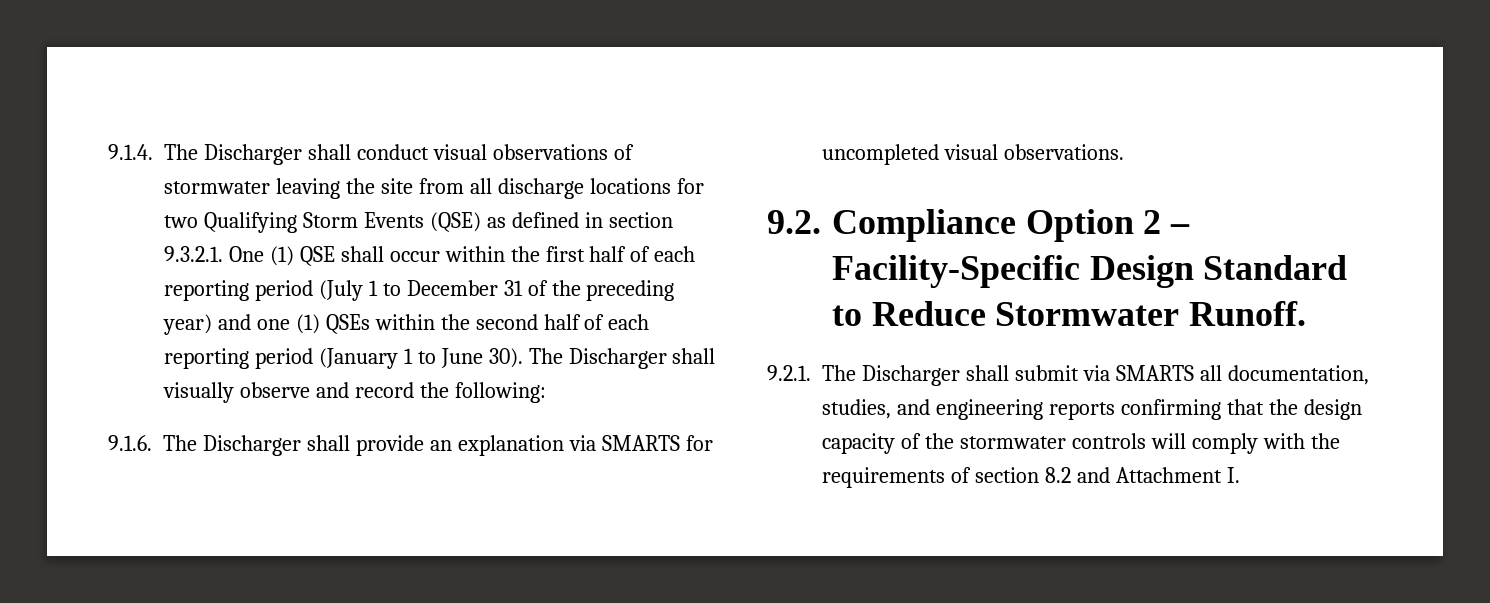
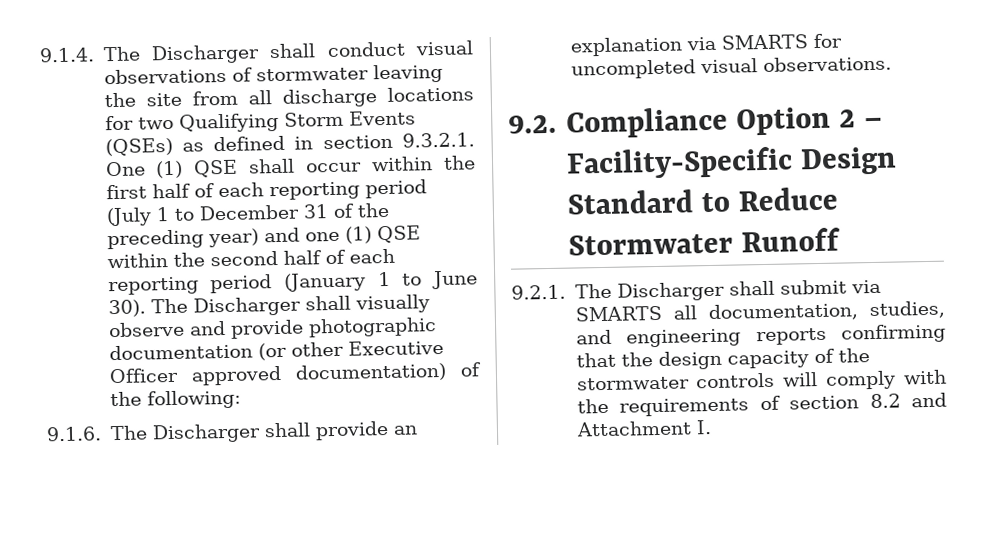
- 9.1.4. The Discharger shall conduct visual observations of stormwater leaving the site from all discharge locations for two Qualifying Storm Events (QSE) as defined in section 9.3.2.1. One (1) QSE shall occur within the first half of each reporting period (July 1 to December 31 of the preceding year) and one (1) QSEs within the second half of each reporting period (January 1 to June 30).
+ 9.1.4. The Discharger shall conduct visual observations of stormwater leaving the site from all discharge locations for two Qualifying Storm Events (QSEs) as defined in section 9.3.2.1. One (1) QSE shall occur within the first half of each reporting period (July 1 to December 31 of the preceding year) and one (1) QSE within the second half of each reporting period (January 1 to June 30).
- The Discharger shall visually observe and record the following:
+ The Discharger shall visually observe and provide photographic documentation (or other Executive Officer approved documentation) of the following:
- 9.2. Compliance Option 2 – Facility-Specific Design Standard to Reduce Stormwater Runoff.
+ 9.2. Compliance Option 2 – Facility-Specific Design Standard to Reduce Stormwater Runoff

